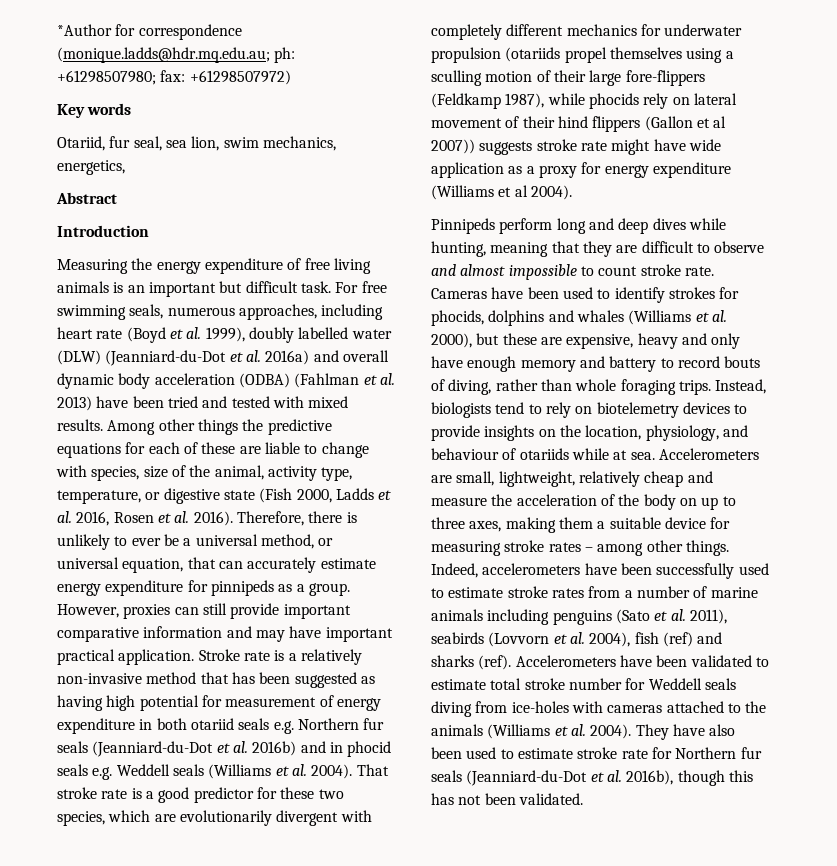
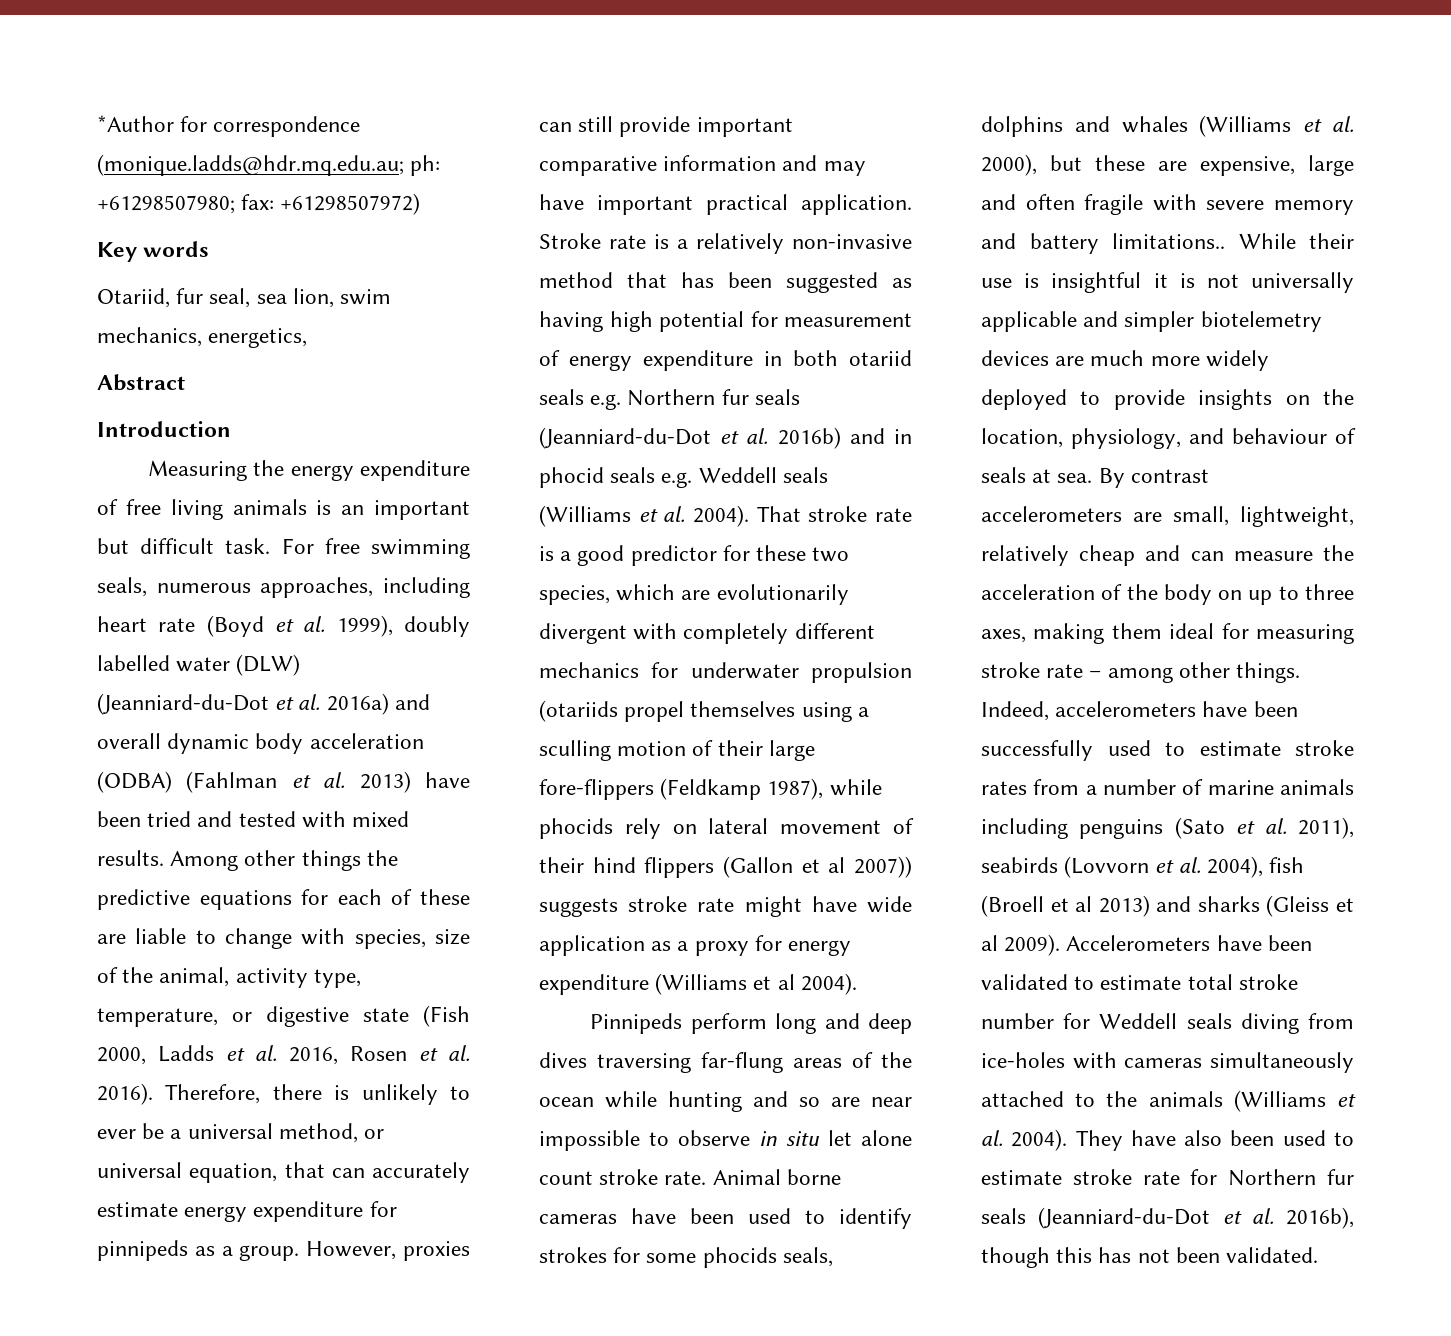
- Pinnipeds perform long and deep dives while hunting, meaning that they are difficult to observe and almost impossible to count stroke rate. Cameras have been used to identify strokes for phocids, dolphins and whales (Williams et al. 2000), but these are expensive, heavy and only have enough memory and battery to record bouts of diving, rather than whole foraging trips. Instead, biologists tend to rely on biotelemetry devices to provide insights on the location, physiology, and behaviour of otariids while at sea. Accelerometers are small, lightweight, relatively cheap and measure the acceleration of the body on up to three axes, making them a suitable device for measuring stroke rates – among other things.
+ Pinnipeds perform long and deep dives traversing far-flung areas of the ocean while hunting and so are near impossible to observe in situ let alone count stroke rate. Animal borne cameras have been used to identify strokes for some phocids seals, dolphins and whales (Williams et al. 2000), but these are expensive, large and often fragile with severe memory and battery limitations.. While their use is insightful it is not universally applicable and simpler biotelemetry devices are much more widely deployed to provide insights on the location, physiology, and behaviour of seals at sea. By contrast accelerometers are small, lightweight, relatively cheap and can measure the acceleration of the body on up to three axes, making them ideal for measuring stroke rate – among other things.
- Indeed, accelerometers have been successfully used to estimate stroke rates from a number of marine animals including penguins (Sato et al. 2011), seabirds (Lovvorn et al. 2004), fish (ref) and sharks (ref).
+ Indeed, accelerometers have been successfully used to estimate stroke rates from a number of marine animals including penguins (Sato et al. 2011), seabirds (Lovvorn et al. 2004), fish (Broell et al 2013) and sharks (Gleiss et al 2009).
- Accelerometers have been validated to estimate total stroke number for Weddell seals diving from ice-holes with cameras attached to the animals (Williams et al. 2004).
+ Accelerometers have been validated to estimate total stroke number for Weddell seals diving from ice-holes with cameras simultaneously attached to the animals (Williams et al. 2004).

